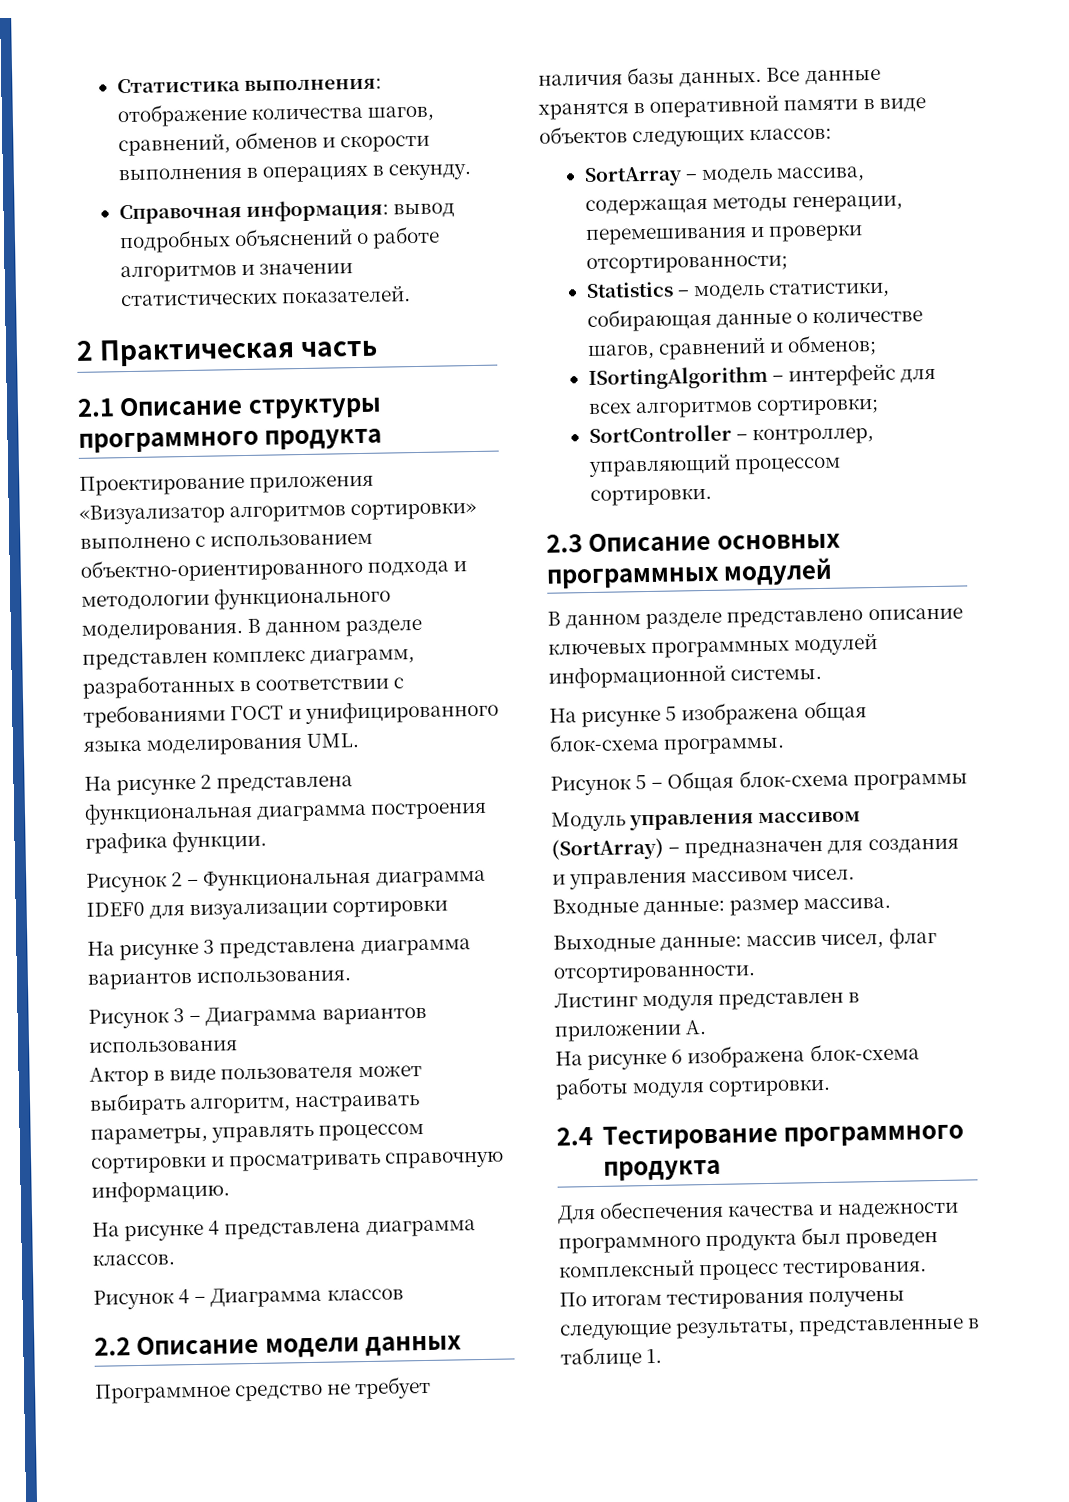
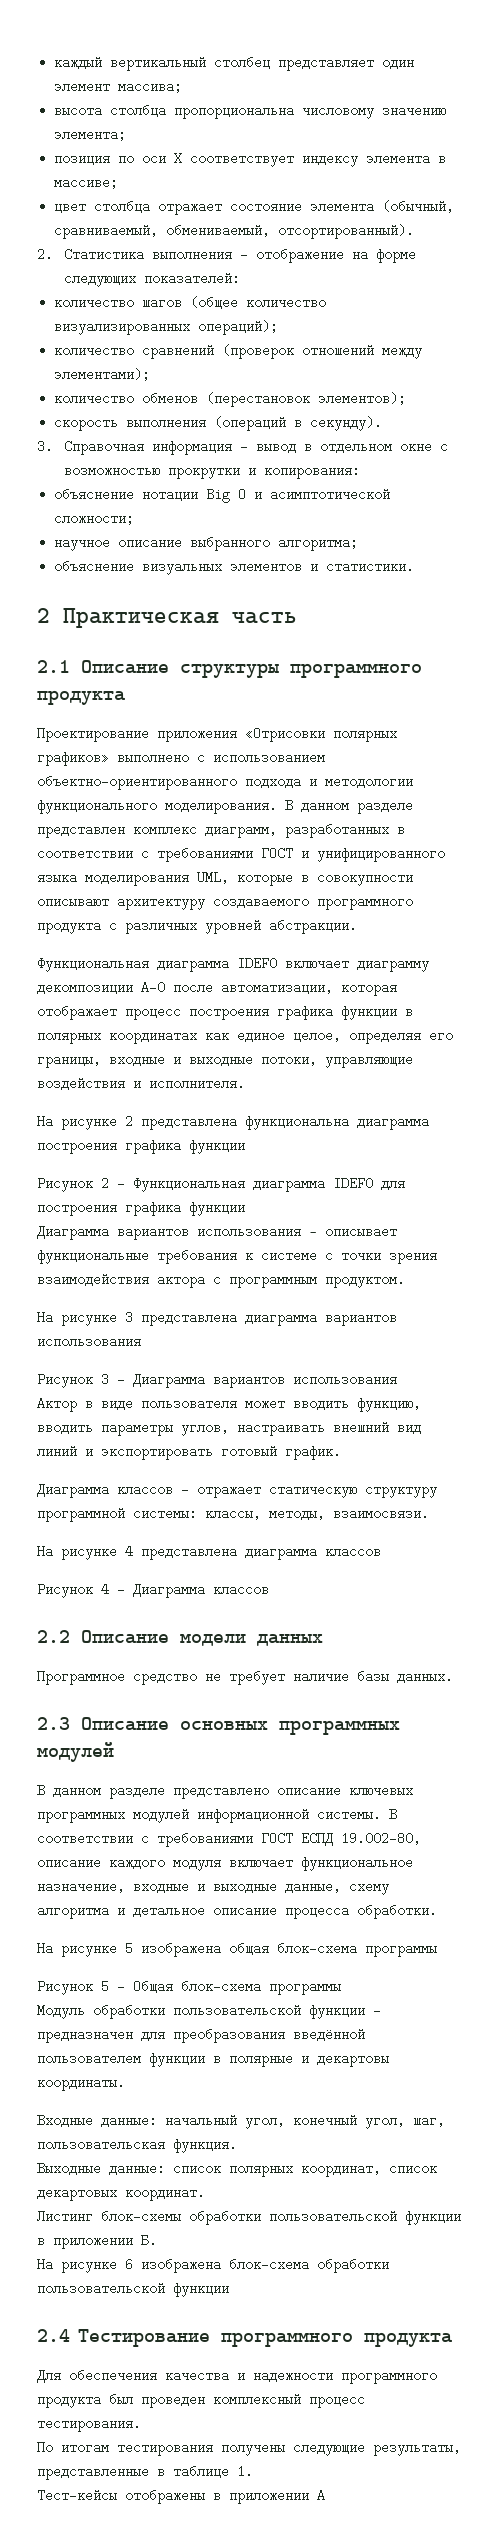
- Статистика выполнения: отображение количества шагов, сравнений, обменов и скорости выполнения в операциях в секунду.
- Справочная информация: вывод подробных объяснений о работе алгоритмов и значении статистических показателей.
+ каждый вертикальный столбец представляет один элемент массива;
+ высота столбца пропорциональна числовому значению элемента;
+ позиция по оси X соответствует индексу элемента в массиве;
+ цвет столбца отражает состояние элемента (обычный, сравниваемый, обмениваемый, отсортированный).
+ 2. Статистика выполнения – отображение на форме следующих показателей:
+ количество шагов (общее количество визуализированных операций);
+ количество сравнений (проверок отношений между элементами);
+ количество обменов (перестановок элементов);
+ скорость выполнения (операций в секунду).
+ 3. Справочная информация – вывод в отдельном окне с возможностью прокрутки и копирования:
+ объяснение нотации Big O и асимптотической сложности;
+ научное описание выбранного алгоритма;
+ объяснение визуальных элементов и статистики.
- Проектирование приложения «Визуализатор алгоритмов сортировки» выполнено с использованием объектно-ориентированного подхода и методологии функционального моделирования.
+ Проектирование приложения «Отрисовки полярных графиков» выполнено с использованием объектно-ориентированного подхода и методологии функционального моделирования.
- В данном разделе представлен комплекс диаграмм, разработанных в соответствии с требованиями ГОСТ и унифицированного языка моделирования UML.
+ В данном разделе представлен комплекс диаграмм, разработанных в соответствии с требованиями ГОСТ и унифицированного языка моделирования UML, которые в совокупности описывают архитектуру создаваемого программного продукта с различных уровней абстракции.
+ Функциональная диаграмма IDEF0 включает диаграмму декомпозиции А-0 после автоматизации, которая отображает процесс построения графика функции в полярных координатах как единое целое, определяя его границы, входные и выходные потоки, управляющие воздействия и исполнителя.
- На рисунке 2 представлена функциональная диаграмма построения графика функции.
+ На рисунке 2 представлена функциональна диаграмма построения графика функции
- Рисунок 2 – Функциональная диаграмма IDEF0 для визуализации сортировки
+ Рисунок 2 – Функциональная диаграмма IDEF0 для построения графика функции
+ Диаграмма вариантов использования — описывает функциональные требования к системе с точки зрения взаимодействия актора с программным продуктом.
- На рисунке 3 представлена диаграмма вариантов использования.
+ На рисунке 3 представлена диаграмма вариантов использования
- Актор в виде пользователя может выбирать алгоритм, настраивать параметры, управлять процессом сортировки и просматривать справочную информацию.
+ Актор в виде пользователя может вводить функцию, вводить параметры углов, настраивать внешний вид линий и экспортировать готовый график.
+ Диаграмма классов – отражает статическую структуру программной системы: классы, методы, взаимосвязи.
- На рисунке 4 представлена диаграмма классов.
+ На рисунке 4 представлена диаграмма классов
- Программное средство не требует наличия базы данных. Все данные хранятся в оперативной памяти в виде объектов следующих классов:
- SortArray – модель массива, содержащая методы генерации, перемешивания и проверки отсортированности;
- Statistics – модель статистики, собирающая данные о количестве шагов, сравнений и обменов;
- ISortingAlgorithm – интерфейс для всех алгоритмов сортировки;
- SortController – контроллер, управляющий процессом сортировки.
+ Программное средство не требует наличие базы данных.
+ В соответствии с требованиями ГОСТ ЕСПД 19.002–80, описание каждого модуля включает функциональное назначение, входные и выходные данные, схему алгоритма и детальное описание процесса обработки.
- На рисунке 5 изображена общая блок-схема программы.
+ На рисунке 5 изображена общая блок-схема программы
- Модуль управления массивом (SortArray) – предназначен для создания и управления массивом чисел.
- Входные данные: размер массива.
- Выходные данные: массив чисел, флаг отсортированности.
- Листинг модуля представлен в приложении А.
+ Модуль обработки пользовательской функции – предназначен для преобразования введённой пользователем функции в полярные и декартовы координаты.
+ Входные данные: начальный угол, конечный угол, шаг, пользовательская функция.
+ Выходные данные: список полярных координат, список декартовых координат.
+ Листинг блок-схемы обработки пользовательской функции в приложении Б.
- На рисунке 6 изображена блок-схема работы модуля сортировки.
+ На рисунке 6 изображена блок-схема обработки пользовательской функции
+ Тест-кейсы отображены в приложении А

